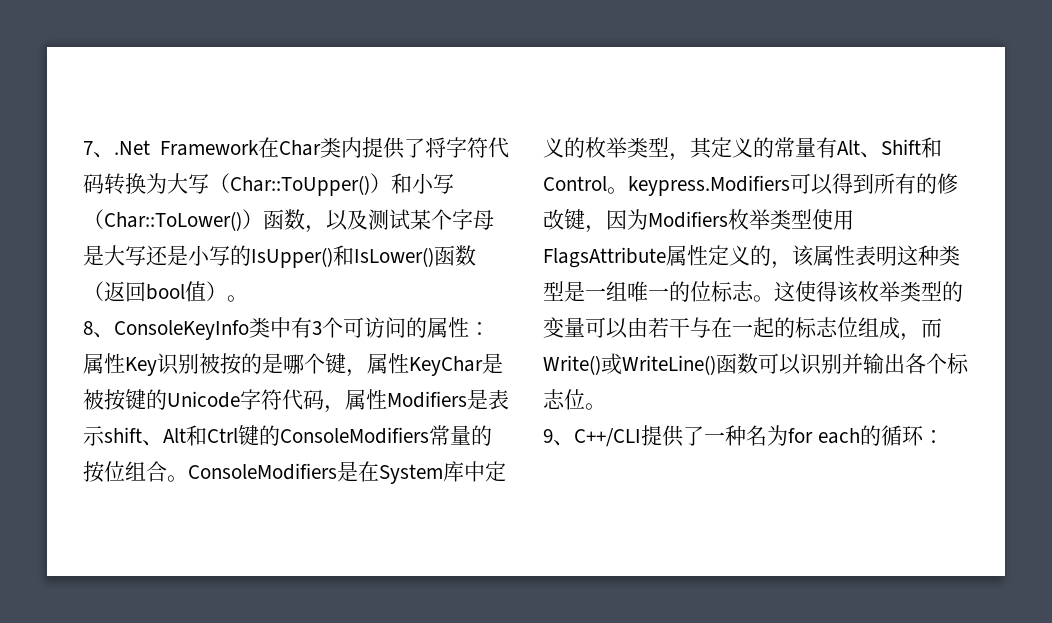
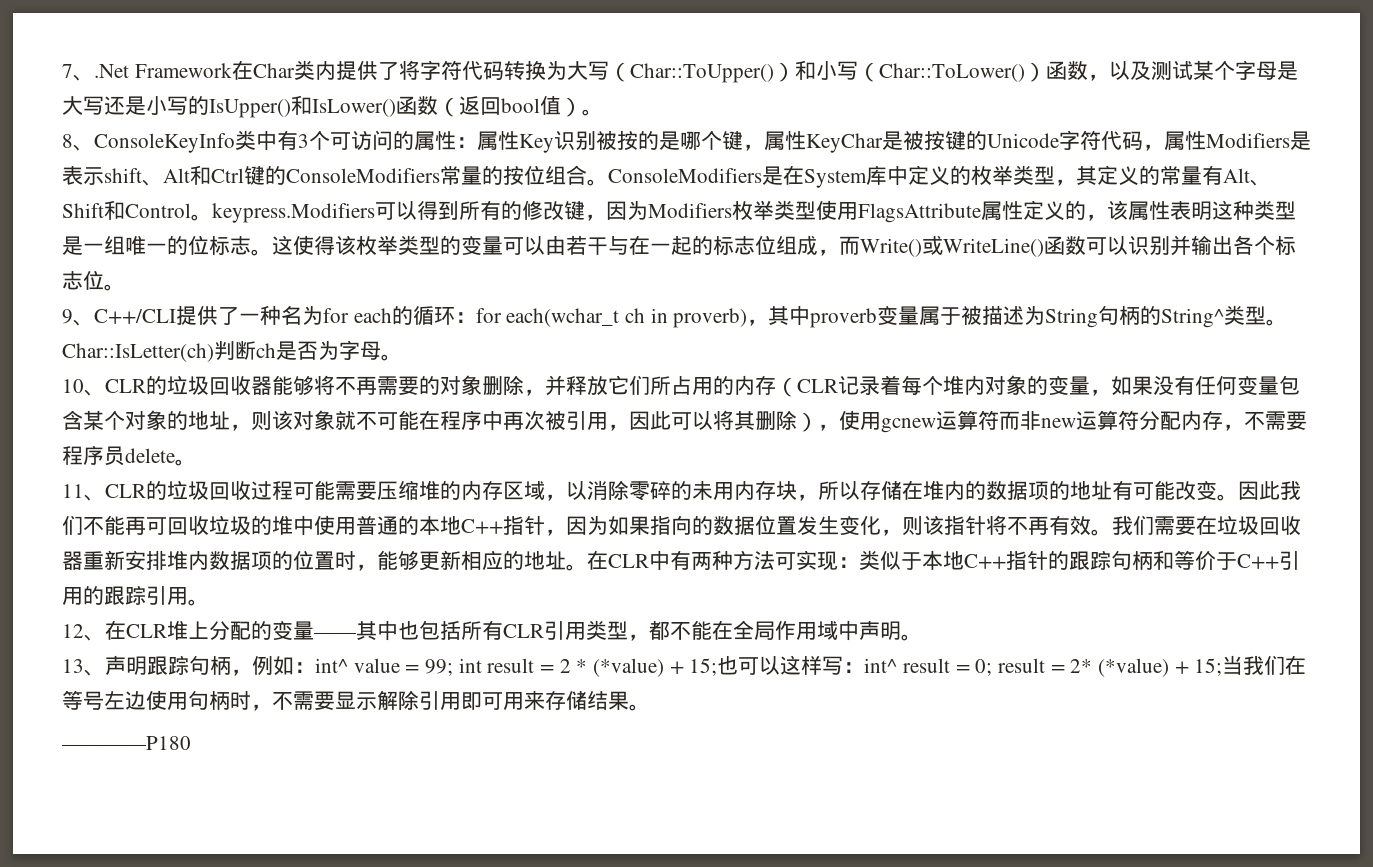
- 9、C++/CLI提供了一种名为for each的循环：
+ 9、C++/CLI提供了一种名为for each的循环：for each(wchar_t ch in proverb)，其中proverb变量属于被描述为String句柄的String^类型。Char::IsLetter(ch)判断ch是否为字母。
+ 10、CLR的垃圾回收器能够将不再需要的对象删除，并释放它们所占用的内存（CLR记录着每个堆内对象的变量，如果没有任何变量包含某个对象的地址，则该对象就不可能在程序中再次被引用，因此可以将其删除），使用gcnew运算符而非new运算符分配内存，不需要程序员delete。
+ 11、CLR的垃圾回收过程可能需要压缩堆的内存区域，以消除零碎的未用内存块，所以存储在堆内的数据项的地址有可能改变。因此我们不能再可回收垃圾的堆中使用普通的本地C++指针，因为如果指向的数据位置发生变化，则该指针将不再有效。我们需要在垃圾回收器重新安排堆内数据项的位置时，能够更新相应的地址。在CLR中有两种方法可实现：类似于本地C++指针的跟踪句柄和等价于C++引用的跟踪引用。
+ 12、在CLR堆上分配的变量——其中也包括所有CLR引用类型，都不能在全局作用域中声明。
+ 13、声明跟踪句柄，例如：int^ value = 99; int result = 2 * (*value) + 15;也可以这样写：int^ result = 0; result = 2* (*value) + 15;当我们在等号左边使用句柄时，不需要显示解除引用即可用来存储结果。
+ ————P180

